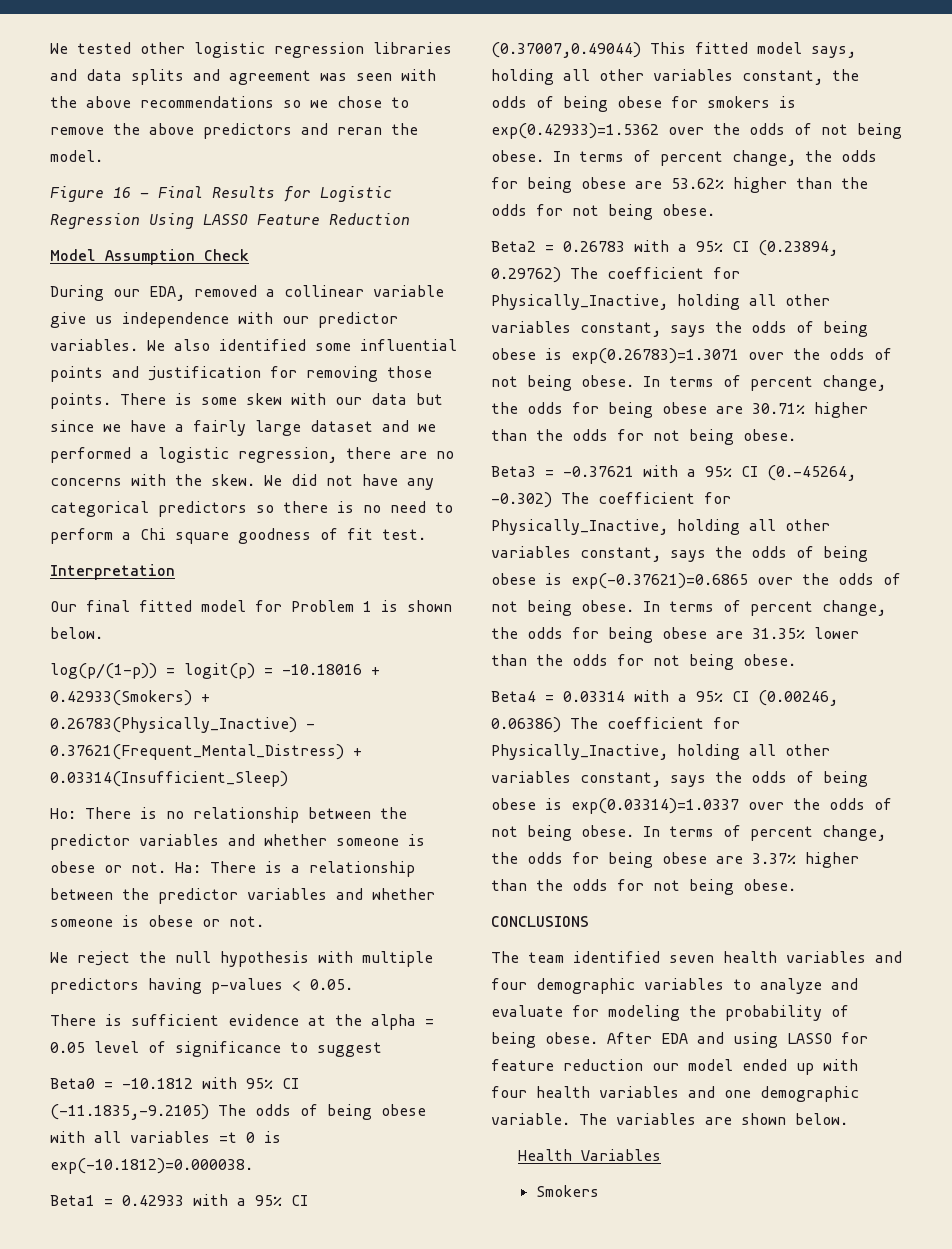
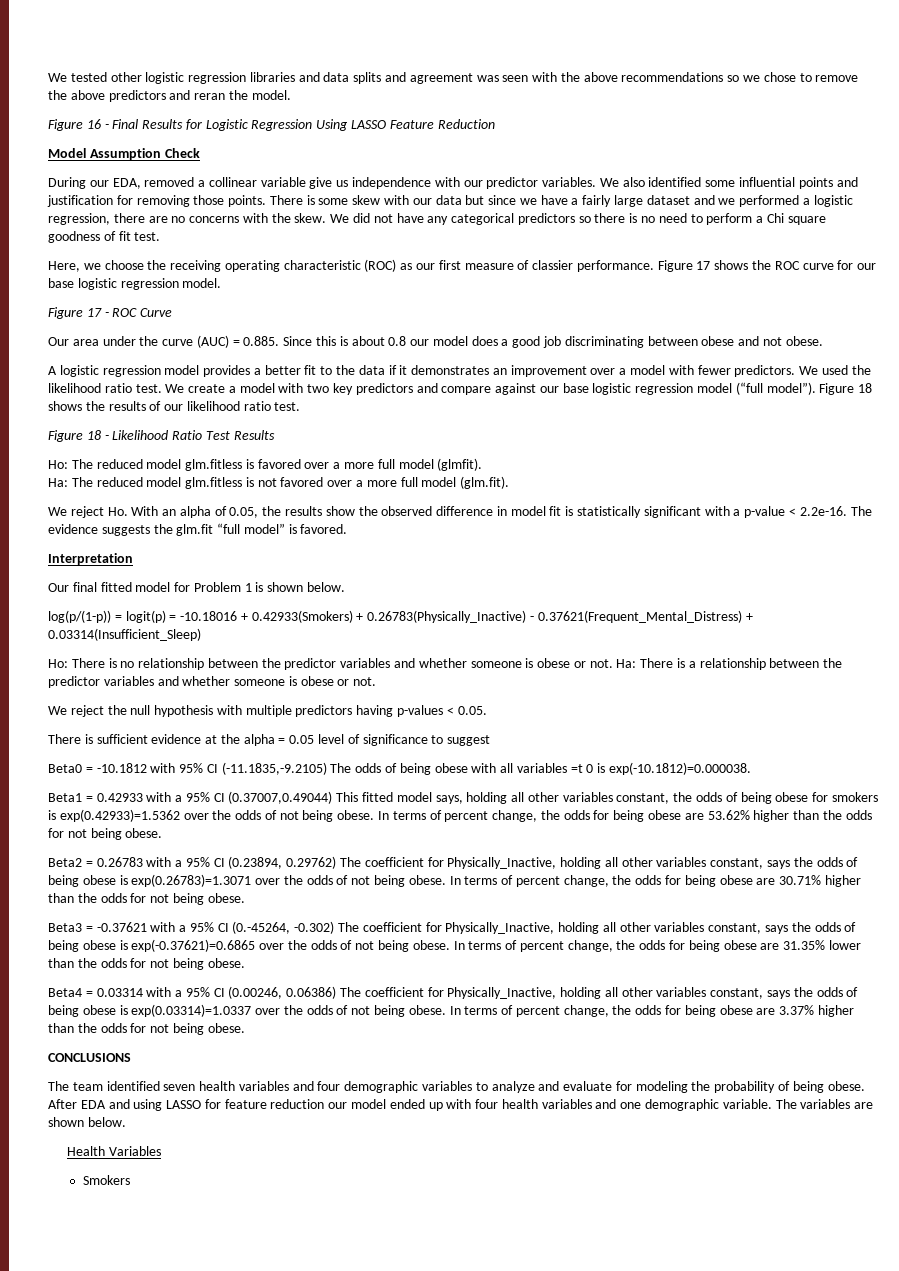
+ Here, we choose the receiving operating characteristic (ROC) as our first measure of classier performance. Figure 17 shows the ROC curve for our base logistic regression model.
+ Figure 17 - ROC Curve
+ Our area under the curve (AUC) = 0.885. Since this is about 0.8 our model does a good job discriminating between obese and not obese.
+ A logistic regression model provides a better fit to the data if it demonstrates an improvement over a model with fewer predictors. We used the likelihood ratio test. We create a model with two key predictors and compare against our base logistic regression model (“full model”). Figure 18 shows the results of our likelihood ratio test.
+ Figure 18 - Likelihood Ratio Test Results
+ Ho: The reduced model glm.fitless is favored over a more full model (glmfit).
+ Ha: The reduced model glm.fitless is not favored over a more full model (glm.fit).
+ We reject Ho. With an alpha of 0.05, the results show the observed difference in model fit is statistically significant with a p-value < 2.2e-16. The evidence suggests the glm.fit “full model” is favored.

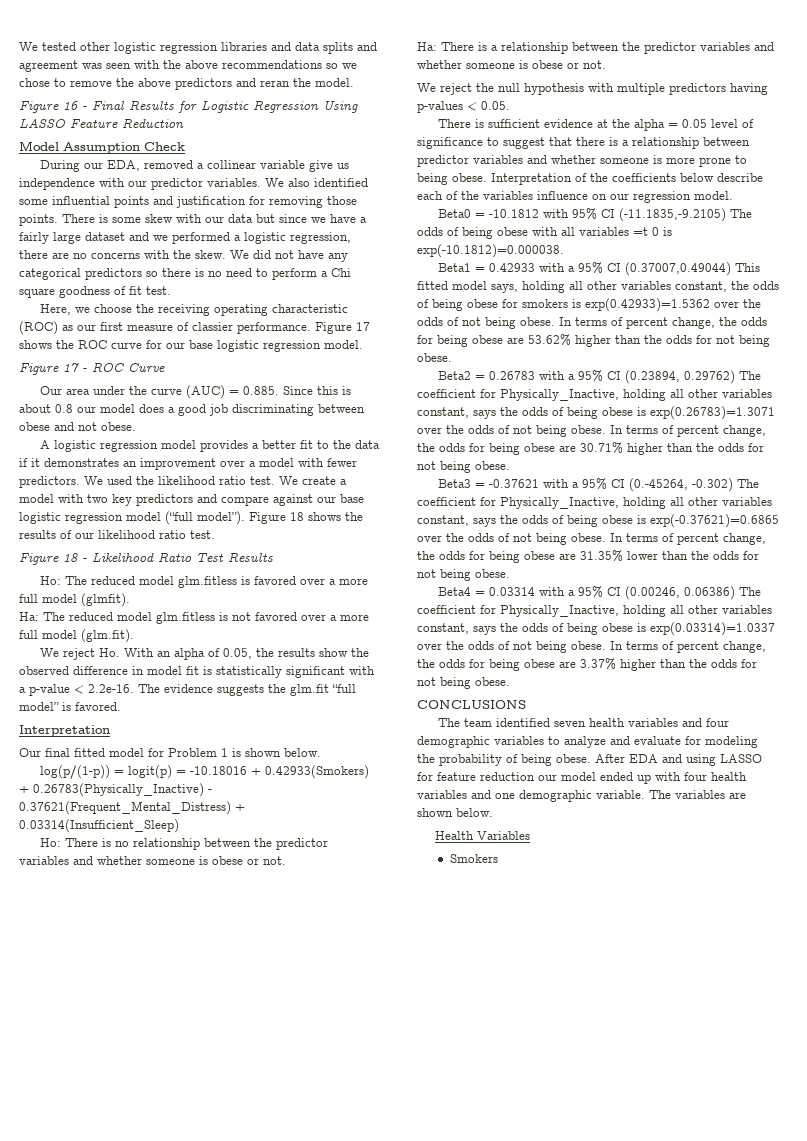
- Ho: There is no relationship between the predictor variables and whether someone is obese or not. Ha: There is a relationship between the predictor variables and whether someone is obese or not.
+ Ho: There is no relationship between the predictor variables and whether someone is obese or not.
+ Ha: There is a relationship between the predictor variables and whether someone is obese or not.
- There is sufficient evidence at the alpha = 0.05 level of significance to suggest
+ There is sufficient evidence at the alpha = 0.05 level of significance to suggest that there is a relationship between predictor variables and whether someone is more prone to being obese. Interpretation of the coefficients below describe each of the variables influence on our regression model.

